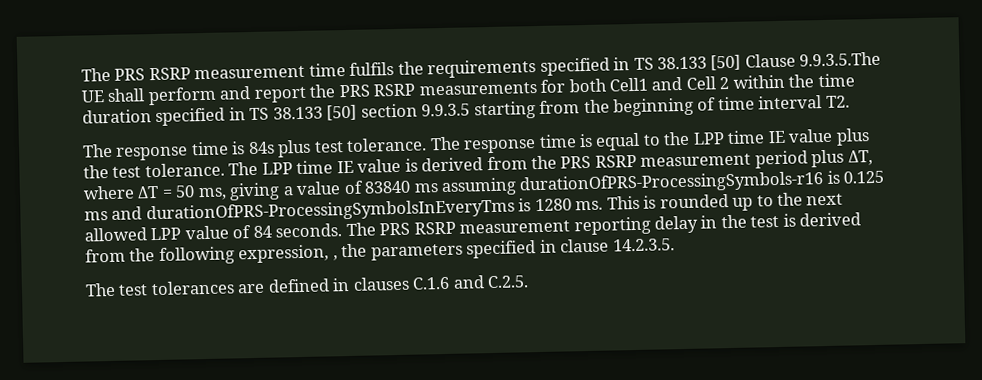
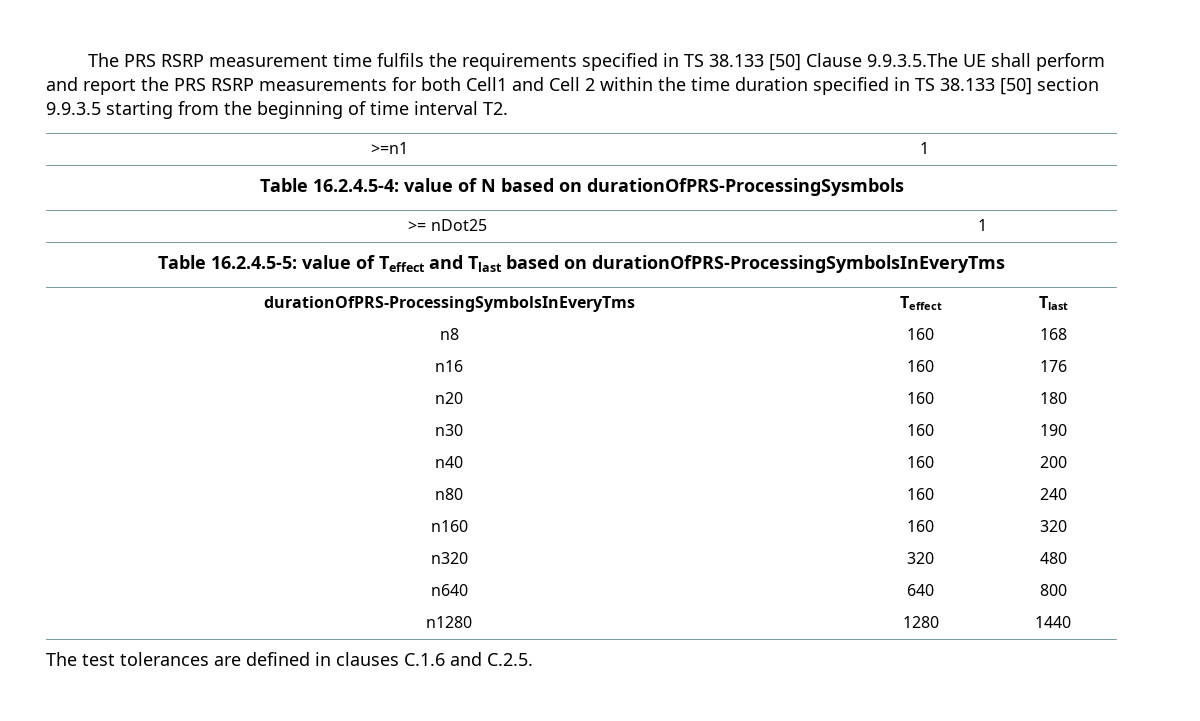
- The response time is 84s plus test tolerance. The response time is equal to the LPP time IE value plus the test tolerance. The LPP time IE value is derived from the PRS RSRP measurement period plus ΔT, where ΔT = 50 ms, giving a value of 83840 ms assuming durationOfPRS-ProcessingSymbols-r16 is 0.125 ms and durationOfPRS-ProcessingSymbolsInEveryTms is 1280 ms. This is rounded up to the next allowed LPP value of 84 seconds. The PRS RSRP measurement reporting delay in the test is derived from the following expression, , the parameters specified in clause 14.2.3.5.
+ >=n1 | 1
+ Table 16.2.4.5-4: value of N based on durationOfPRS-ProcessingSysmbols
+ >= nDot25 | 1
+ Table 16.2.4.5-5: value of Teffect and Tlast based on durationOfPRS-ProcessingSymbolsInEveryTms
+ durationOfPRS-ProcessingSymbolsInEveryTms | Teffect | Tlast
+ n8 | 160 | 168
+ n16 | 160 | 176
+ n20 | 160 | 180
+ n30 | 160 | 190
+ n40 | 160 | 200
+ n80 | 160 | 240
+ n160 | 160 | 320
+ n320 | 320 | 480
+ n640 | 640 | 800
+ n1280 | 1280 | 1440

